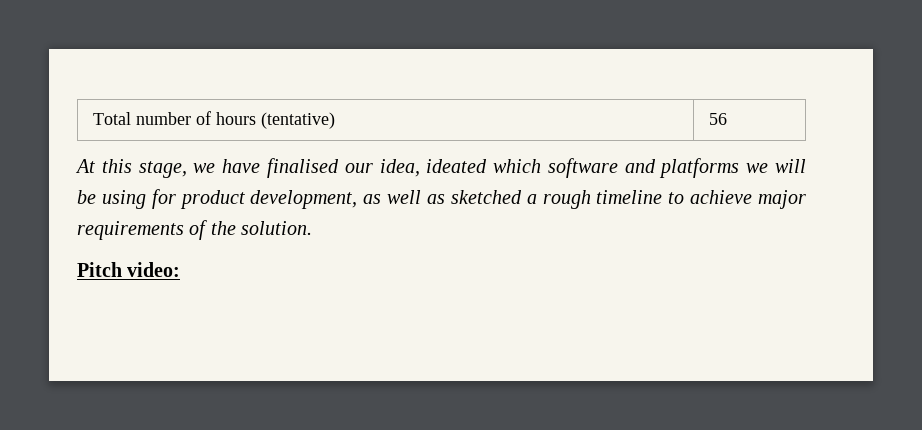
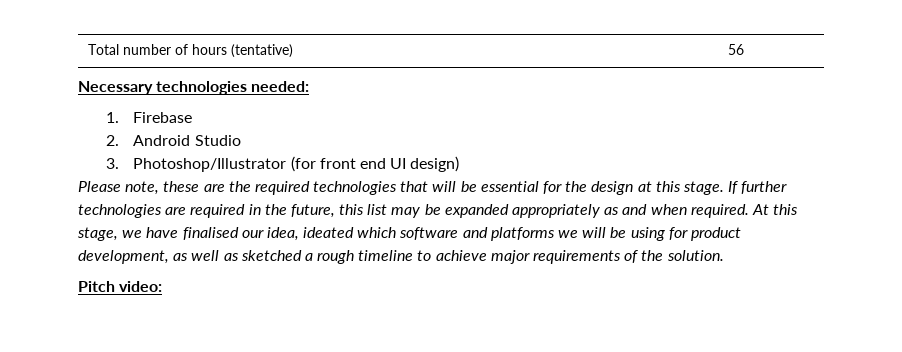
+ Necessary technologies needed:
+ 1. Firebase
+ 2. Android Studio
+ 3. Photoshop/Illustrator (for front end UI design)
+ Please note, these are the required technologies that will be essential for the design at this stage. If further technologies are required in the future, this list may be expanded appropriately as and when required.

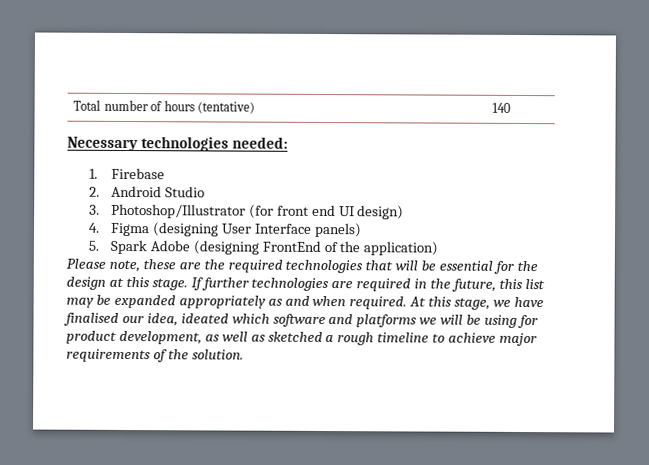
- Total number of hours (tentative) | 56
+ Total number of hours (tentative) | 140
+ 4. Figma (designing User Interface panels)
+ 5. Spark Adobe (designing FrontEnd of the application)
- Pitch video:

